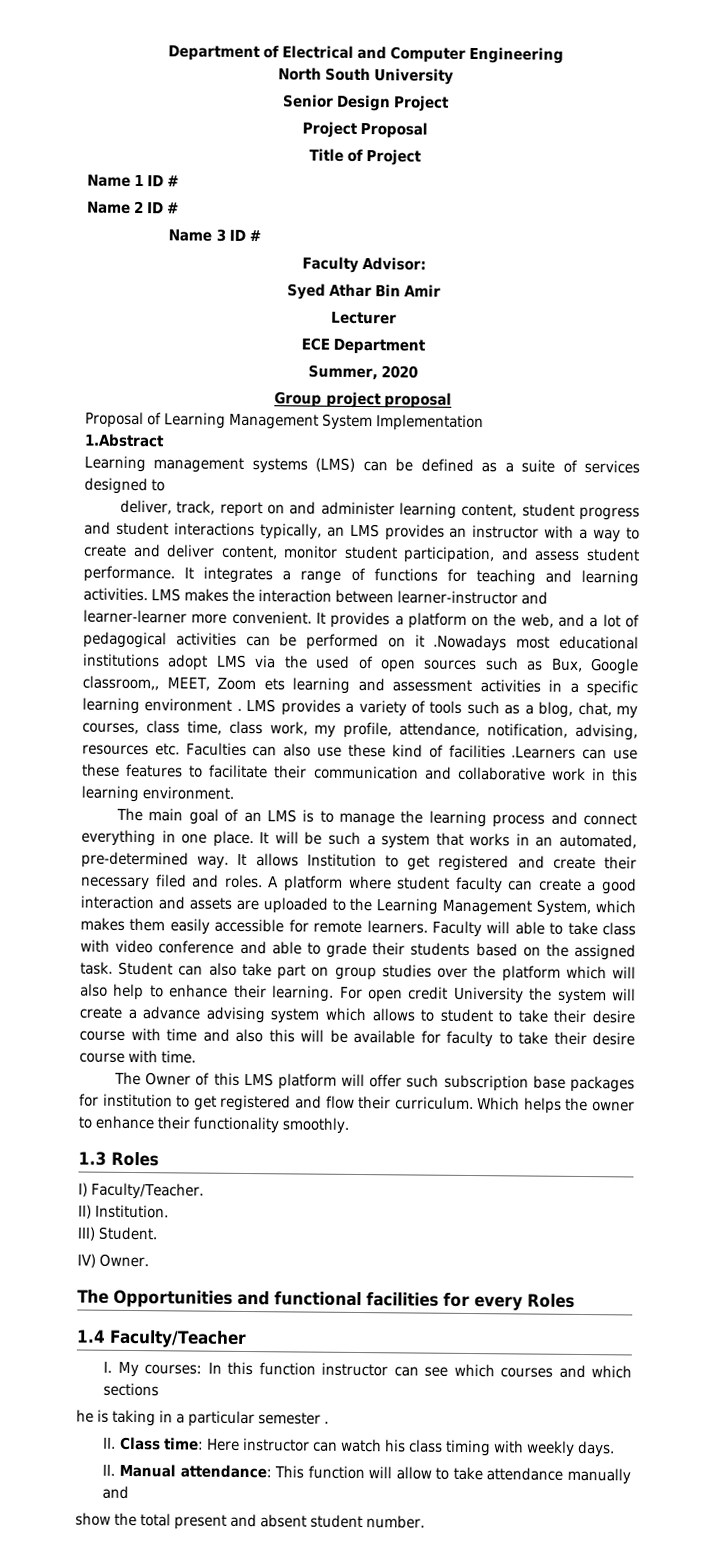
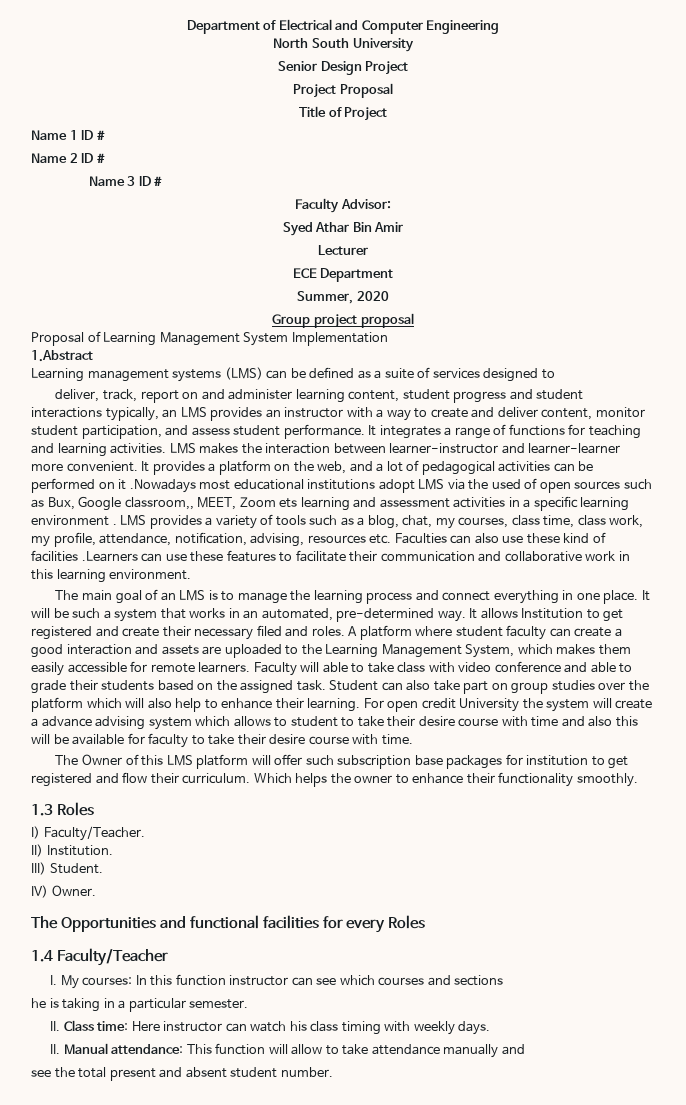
- I. My courses: In this function instructor can see which courses and which sections
+ I. My courses: In this function instructor can see which courses and sections
- he is taking in a particular semester .
+ he is taking in a particular semester.
- show the total present and absent student number.
+ see the total present and absent student number.

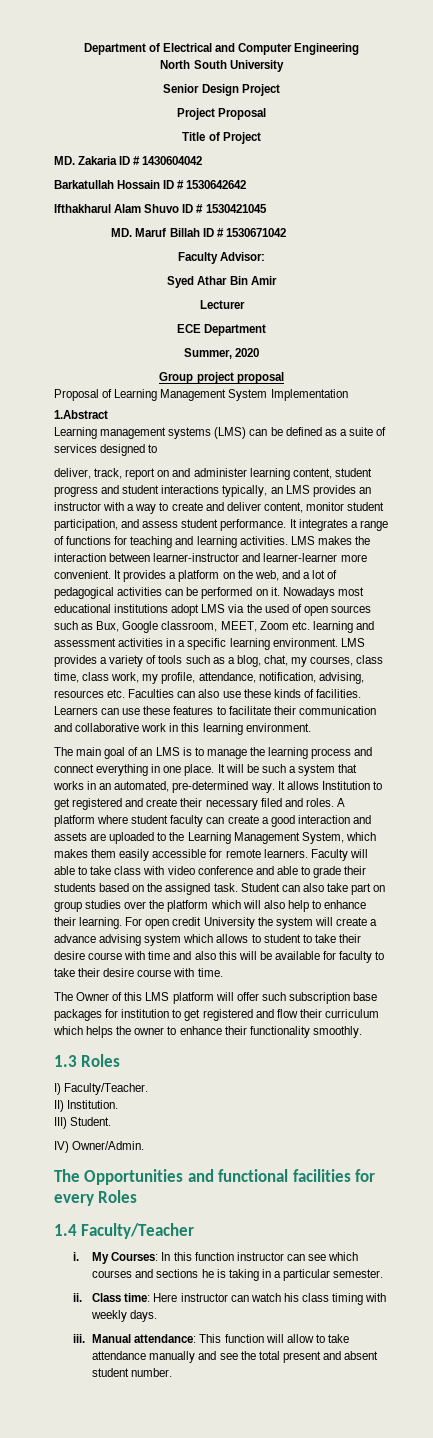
- Name 1 ID #
- Name 2 ID #
- Name 3 ID #
+ MD. Zakaria ID # 1430604042
+ Barkatullah Hossain ID # 1530642642
+ Ifthakharul Alam Shuvo ID # 1530421045
+ MD. Maruf Billah ID # 1530671042
- It provides a platform on the web, and a lot of pedagogical activities can be performed on it .Nowadays most educational institutions adopt LMS via the used of open sources such as Bux, Google classroom,, MEET, Zoom ets learning and assessment activities in a specific learning environment .
+ It provides a platform on the web, and a lot of pedagogical activities can be performed on it. Nowadays most educational institutions adopt LMS via the used of open sources such as Bux, Google classroom, MEET, Zoom etc. learning and assessment activities in a specific learning environment.
- LMS provides a variety of tools such as a blog, chat, my courses, class time, class work, my profile, attendance, notification, advising, resources etc. Faculties can also use these kind of facilities .Learners can use these features to facilitate their communication and collaborative work in this learning environment.
+ LMS provides a variety of tools such as a blog, chat, my courses, class time, class work, my profile, attendance, notification, advising, resources etc. Faculties can also use these kinds of facilities. Learners can use these features to facilitate their communication and collaborative work in this learning environment.
- The Owner of this LMS platform will offer such subscription base packages for institution to get registered and flow their curriculum. Which helps the owner to enhance their functionality smoothly.
+ The Owner of this LMS platform will offer such subscription base packages for institution to get registered and flow their curriculum which helps the owner to enhance their functionality smoothly.
- IV) Owner.
+ IV) Owner/Admin.
- I. My courses: In this function instructor can see which courses and sections
- he is taking in a particular semester.
+ i. My Courses: In this function instructor can see which courses and sections he is taking in a particular semester.
- II. Class time: Here instructor can watch his class timing with weekly days.
+ ii. Class time: Here instructor can watch his class timing with weekly days.
- II. Manual attendance: This function will allow to take attendance manually and
- see the total present and absent student number.
+ iii. Manual attendance: This function will allow to take attendance manually and see the total present and absent student number.

